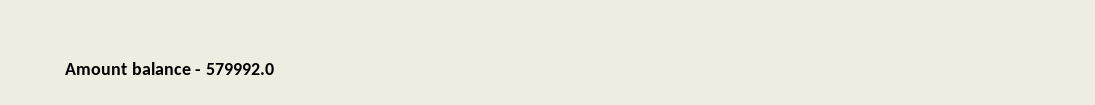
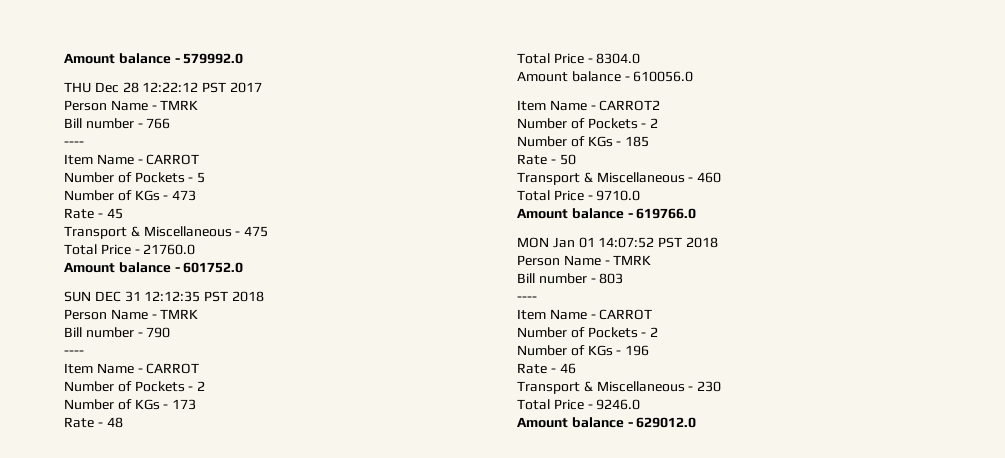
+ THU Dec 28 12:22:12 PST 2017
+ Person Name - TMRK
+ Bill number - 766
+ ----
+ Item Name - CARROT
+ Number of Pockets - 5
+ Number of KGs - 473
+ Rate - 45
+ Transport & Miscellaneous - 475
+ Total Price - 21760.0
+ Amount balance - 601752.0
+ SUN DEC 31 12:12:35 PST 2018
+ Person Name - TMRK
+ Bill number - 790
+ ----
+ Item Name - CARROT
+ Number of Pockets - 2
+ Number of KGs - 173
+ Rate - 48
+ Total Price - 8304.0
+ Amount balance - 610056.0
+ Item Name - CARROT2
+ Number of Pockets - 2
+ Number of KGs - 185
+ Rate - 50
+ Transport & Miscellaneous - 460
+ Total Price - 9710.0
+ Amount balance - 619766.0
+ MON Jan 01 14:07:52 PST 2018
+ Person Name - TMRK
+ Bill number - 803
+ ----
+ Item Name - CARROT
+ Number of Pockets - 2
+ Number of KGs - 196
+ Rate - 46
+ Transport & Miscellaneous - 230
+ Total Price - 9246.0
+ Amount balance - 629012.0

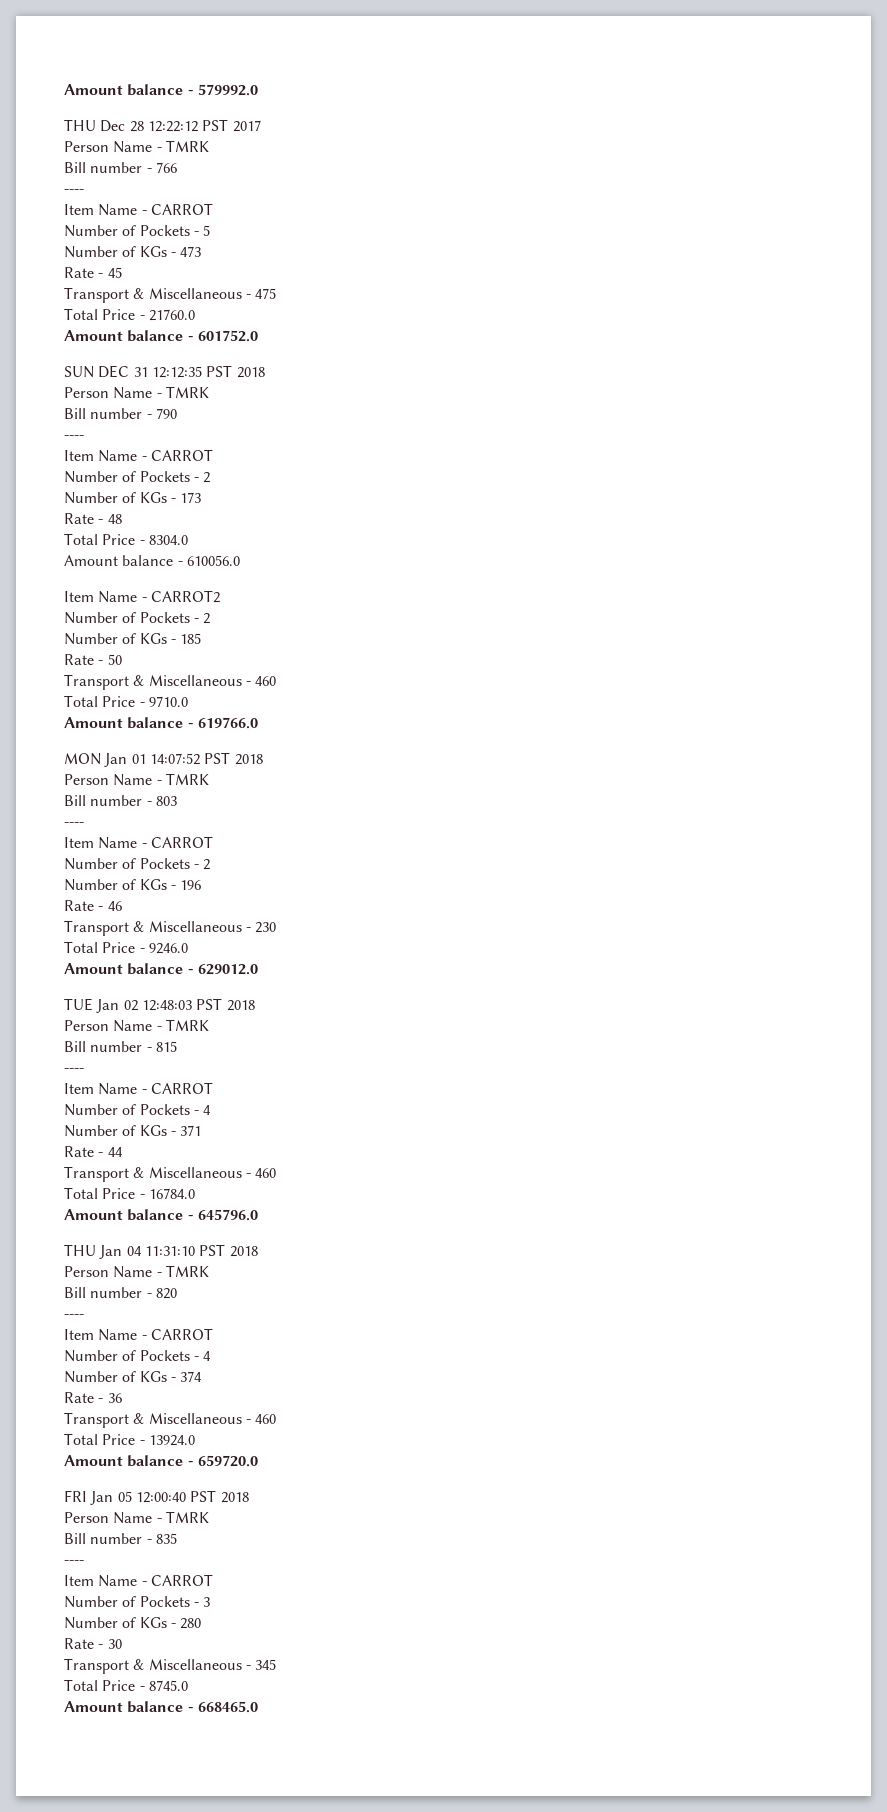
+ TUE Jan 02 12:48:03 PST 2018
+ Person Name - TMRK
+ Bill number - 815
+ ----
+ Item Name - CARROT
+ Number of Pockets - 4
+ Number of KGs - 371
+ Rate - 44
+ Transport & Miscellaneous - 460
+ Total Price - 16784.0
+ Amount balance - 645796.0
+ THU Jan 04 11:31:10 PST 2018
+ Person Name - TMRK
+ Bill number - 820
+ ----
+ Item Name - CARROT
+ Number of Pockets - 4
+ Number of KGs - 374
+ Rate - 36
+ Transport & Miscellaneous - 460
+ Total Price - 13924.0
+ Amount balance - 659720.0
+ FRI Jan 05 12:00:40 PST 2018
+ Person Name - TMRK
+ Bill number - 835
+ ----
+ Item Name - CARROT
+ Number of Pockets - 3
+ Number of KGs - 280
+ Rate - 30
+ Transport & Miscellaneous - 345
+ Total Price - 8745.0
+ Amount balance - 668465.0

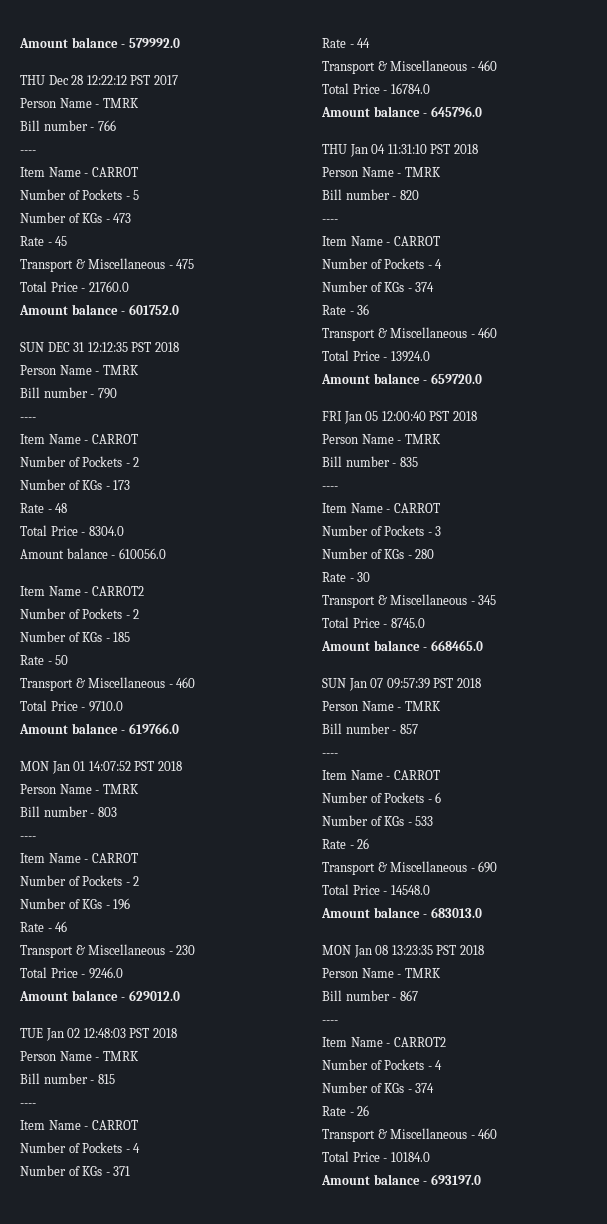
+ SUN Jan 07 09:57:39 PST 2018
+ Person Name - TMRK
+ Bill number - 857
+ ----
+ Item Name - CARROT
+ Number of Pockets - 6
+ Number of KGs - 533
+ Rate - 26
+ Transport & Miscellaneous - 690
+ Total Price - 14548.0
+ Amount balance - 683013.0
+ MON Jan 08 13:23:35 PST 2018
+ Person Name - TMRK
+ Bill number - 867
+ ----
+ Item Name - CARROT2
+ Number of Pockets - 4
+ Number of KGs - 374
+ Rate - 26
+ Transport & Miscellaneous - 460
+ Total Price - 10184.0
+ Amount balance - 693197.0

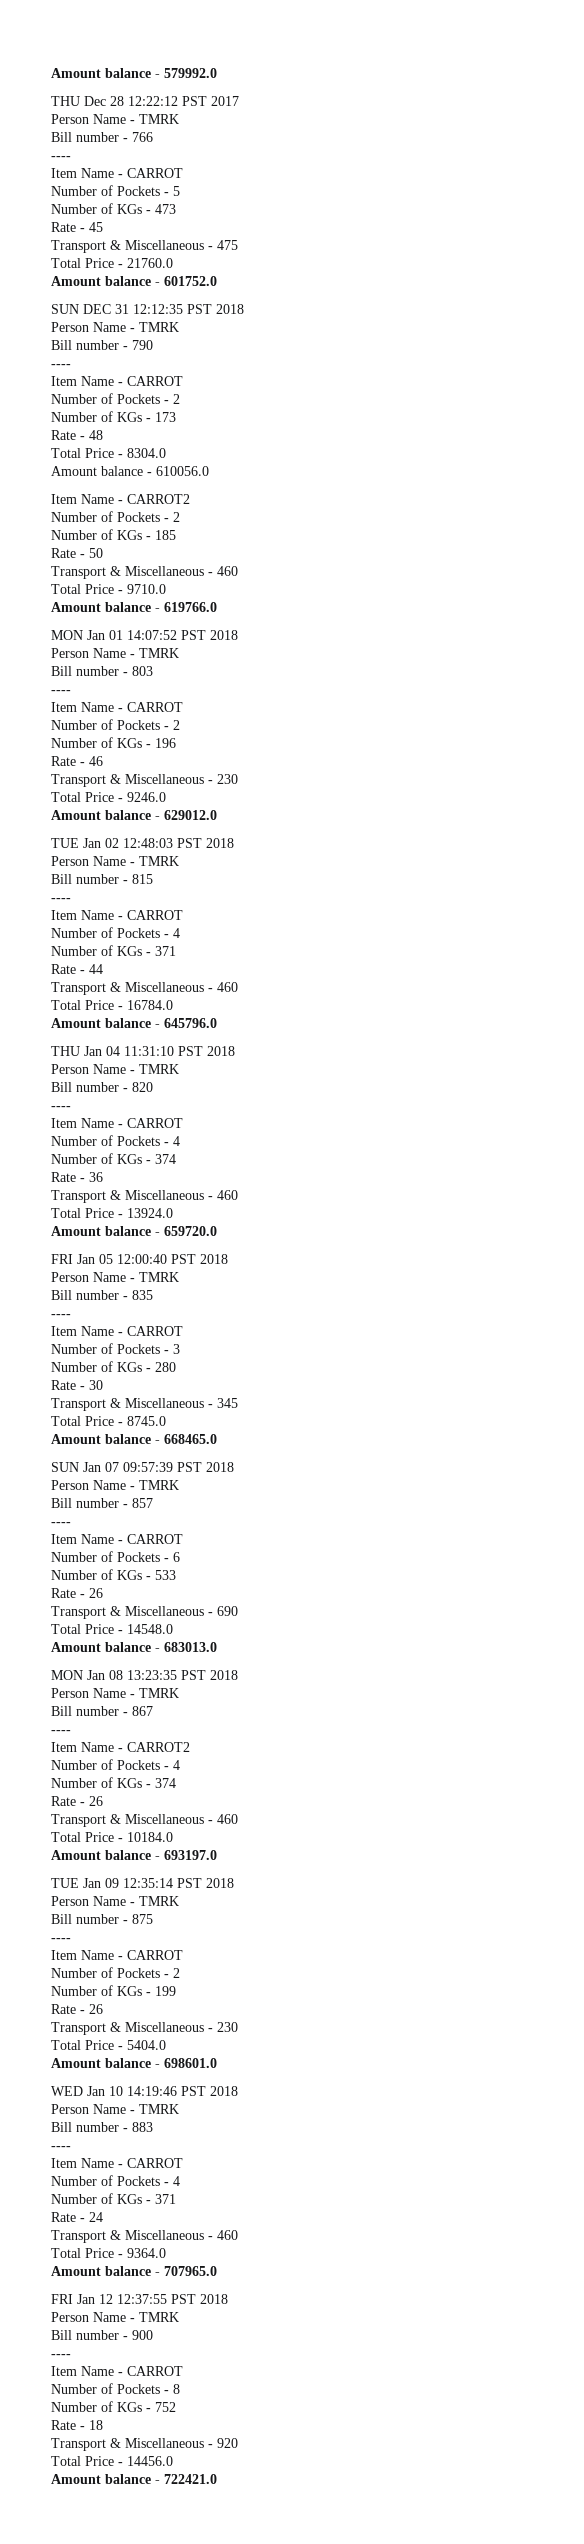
+ TUE Jan 09 12:35:14 PST 2018
+ Person Name - TMRK
+ Bill number - 875
+ ----
+ Item Name - CARROT
+ Number of Pockets - 2
+ Number of KGs - 199
+ Rate - 26
+ Transport & Miscellaneous - 230
+ Total Price - 5404.0
+ Amount balance - 698601.0
+ WED Jan 10 14:19:46 PST 2018
+ Person Name - TMRK
+ Bill number - 883
+ ----
+ Item Name - CARROT
+ Number of Pockets - 4
+ Number of KGs - 371
+ Rate - 24
+ Transport & Miscellaneous - 460
+ Total Price - 9364.0
+ Amount balance - 707965.0
+ FRI Jan 12 12:37:55 PST 2018
+ Person Name - TMRK
+ Bill number - 900
+ ----
+ Item Name - CARROT
+ Number of Pockets - 8
+ Number of KGs - 752
+ Rate - 18
+ Transport & Miscellaneous - 920
+ Total Price - 14456.0
+ Amount balance - 722421.0

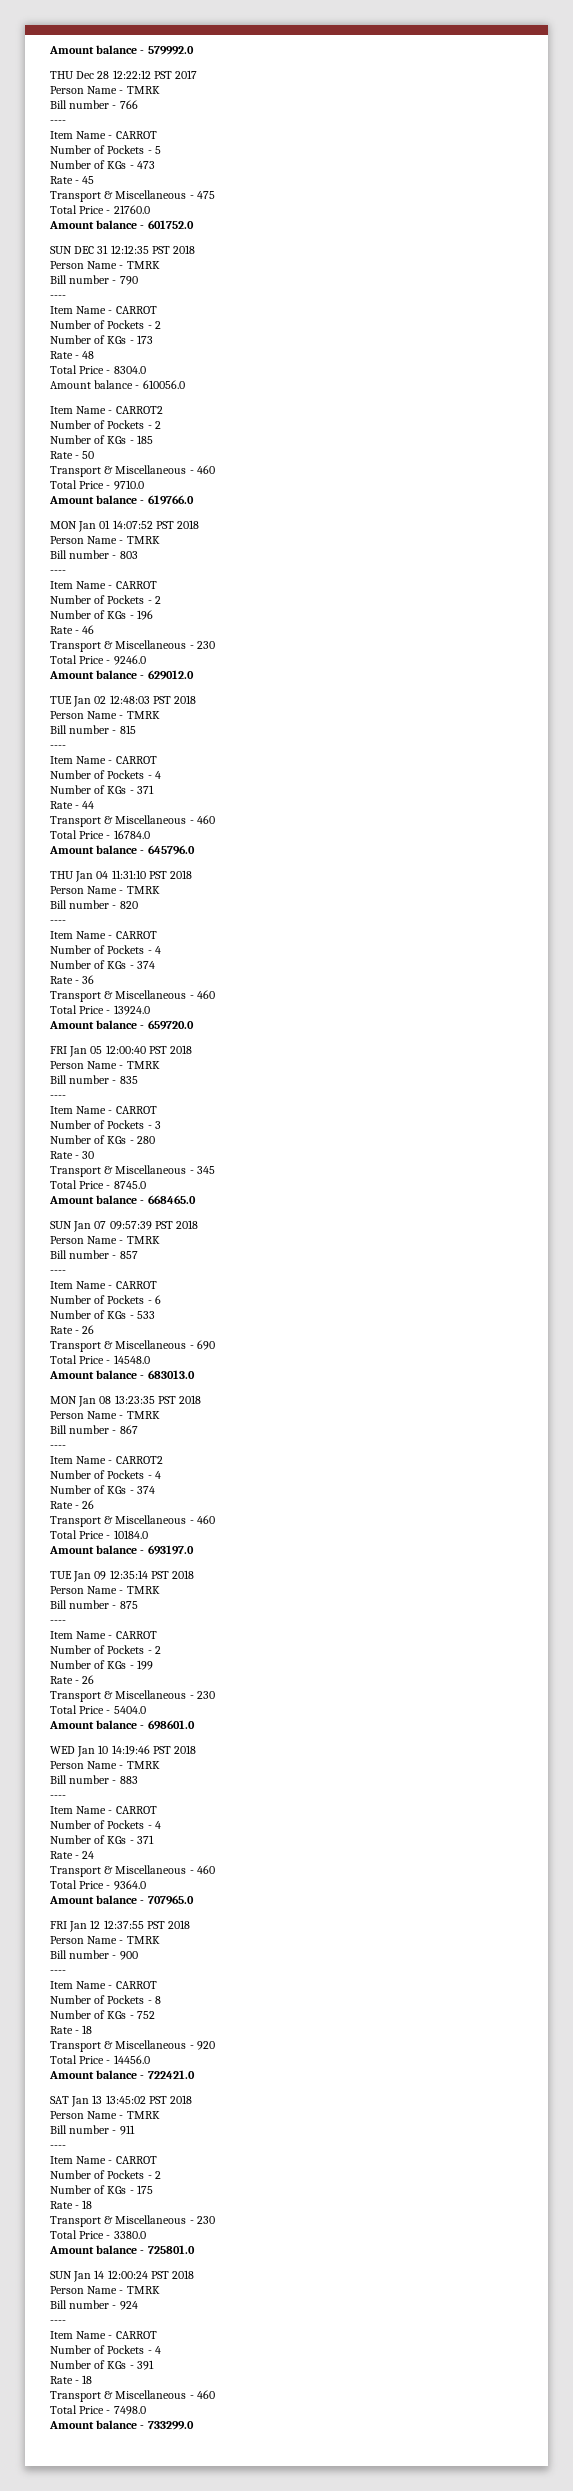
+ SAT Jan 13 13:45:02 PST 2018
+ Person Name - TMRK
+ Bill number - 911
+ ----
+ Item Name - CARROT
+ Number of Pockets - 2
+ Number of KGs - 175
+ Rate - 18
+ Transport & Miscellaneous - 230
+ Total Price - 3380.0
+ Amount balance - 725801.0
+ SUN Jan 14 12:00:24 PST 2018
+ Person Name - TMRK
+ Bill number - 924
+ ----
+ Item Name - CARROT
+ Number of Pockets - 4
+ Number of KGs - 391
+ Rate - 18
+ Transport & Miscellaneous - 460
+ Total Price - 7498.0
+ Amount balance - 733299.0

